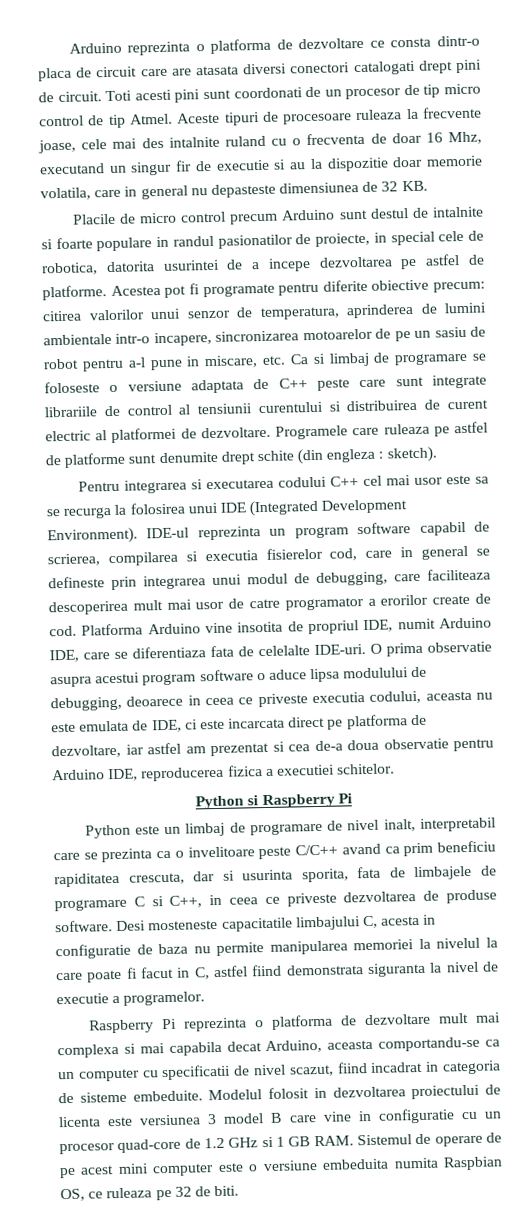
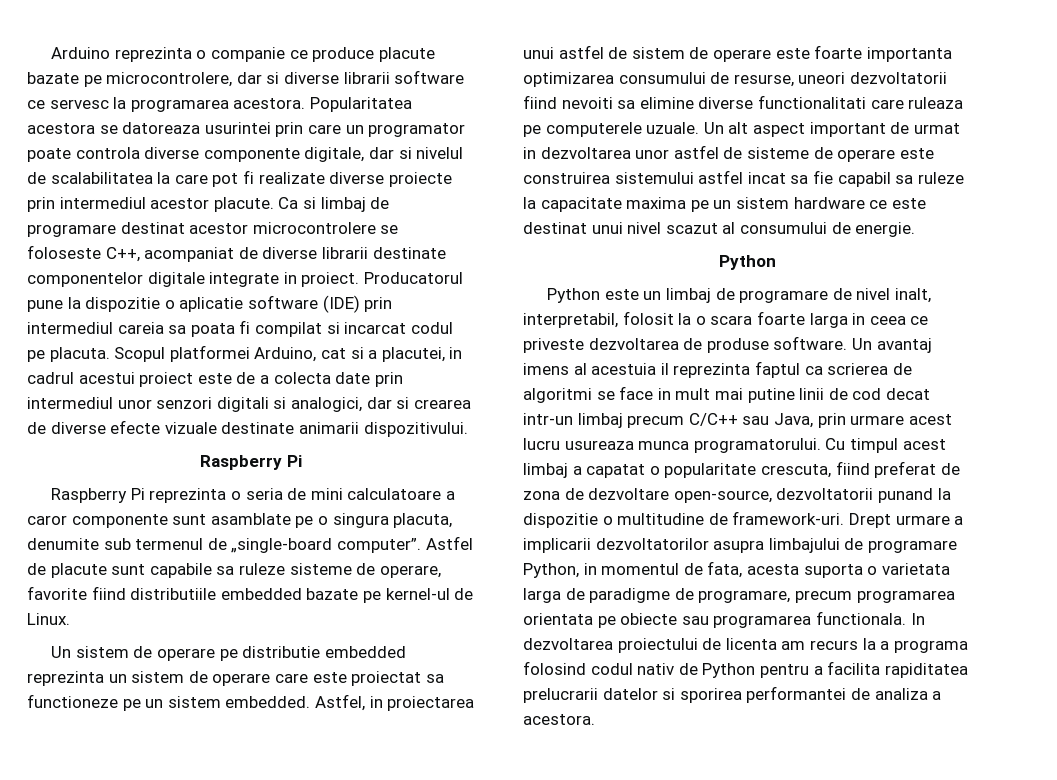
- Arduino reprezinta o platforma de dezvoltare ce consta dintr-o placa de circuit care are atasata diversi conectori catalogati drept pini de circuit. Toti acesti pini sunt coordonati de un procesor de tip micro control de tip Atmel. Aceste tipuri de procesoare ruleaza la frecvente joase, cele mai des intalnite ruland cu o frecventa de doar 16 Mhz, executand un singur fir de executie si au la dispozitie doar memorie volatila, care in general nu depasteste dimensiunea de 32 KB.
- Placile de micro control precum Arduino sunt destul de intalnite si foarte populare in randul pasionatilor de proiecte, in special cele de robotica, datorita usurintei de a incepe dezvoltarea pe astfel de platforme. Acestea pot fi programate pentru diferite obiective precum: citirea valorilor unui senzor de temperatura, aprinderea de lumini ambientale intr-o incapere, sincronizarea motoarelor de pe un sasiu de robot pentru a-l pune in miscare, etc. Ca si limbaj de programare se foloseste o versiune adaptata de C++ peste care sunt integrate librariile de control al tensiunii curentului si distribuirea de curent electric al platformei de dezvoltare. Programele care ruleaza pe astfel de platforme sunt denumite drept schite (din engleza : sketch).
- Pentru integrarea si executarea codului C++ cel mai usor este sa se recurga la folosirea unui IDE (Integrated Development Environment). IDE-ul reprezinta un program software capabil de scrierea, compilarea si executia fisierelor cod, care in general se defineste prin integrarea unui modul de debugging, care faciliteaza descoperirea mult mai usor de catre programator a erorilor create de cod. Platforma Arduino vine insotita de propriul IDE, numit Arduino IDE, care se diferentiaza fata de celelalte IDE-uri. O prima observatie asupra acestui program software o aduce lipsa modulului de debugging, deoarece in ceea ce priveste executia codului, aceasta nu este emulata de IDE, ci este incarcata direct pe platforma de dezvoltare, iar astfel am prezentat si cea de-a doua observatie pentru Arduino IDE, reproducerea fizica a executiei schitelor.
- Python si Raspberry Pi
+ Arduino reprezinta o companie ce produce placute bazate pe microcontrolere, dar si diverse librarii software ce servesc la programarea acestora. Popularitatea acestora se datoreaza usurintei prin care un programator poate controla diverse componente digitale, dar si nivelul de scalabilitatea la care pot fi realizate diverse proiecte prin intermediul acestor placute. Ca si limbaj de programare destinat acestor microcontrolere se foloseste C++, acompaniat de diverse librarii destinate componentelor digitale integrate in proiect. Producatorul pune la dispozitie o aplicatie software (IDE) prin intermediul careia sa poata fi compilat si incarcat codul pe placuta. Scopul platformei Arduino, cat si a placutei, in cadrul acestui proiect este de a colecta date prin intermediul unor senzori digitali si analogici, dar si crearea de diverse efecte vizuale destinate animarii dispozitivului.
+ Raspberry Pi
+ Raspberry Pi reprezinta o seria de mini calculatoare a caror componente sunt asamblate pe o singura placuta, denumite sub termenul de „single-board computer”. Astfel de placute sunt capabile sa ruleze sisteme de operare, favorite fiind distributiile embedded bazate pe kernel-ul de Linux.
+ Un sistem de operare pe distributie embedded reprezinta un sistem de operare care este proiectat sa functioneze pe un sistem embedded. Astfel, in proiectarea unui astfel de sistem de operare este foarte importanta optimizarea consumului de resurse, uneori dezvoltatorii fiind nevoiti sa elimine diverse functionalitati care ruleaza pe computerele uzuale. Un alt aspect important de urmat in dezvoltarea unor astfel de sisteme de operare este construirea sistemului astfel incat sa fie capabil sa ruleze la capacitate maxima pe un sistem hardware ce este destinat unui nivel scazut al consumului de energie.
+ Python
- Python este un limbaj de programare de nivel inalt, interpretabil care se prezinta ca o invelitoare peste C/C++ avand ca prim beneficiu rapiditatea crescuta, dar si usurinta sporita, fata de limbajele de programare C si C++, in ceea ce priveste dezvoltarea de produse software.
+ Python este un limbaj de programare de nivel inalt, interpretabil, folosit la o scara foarte larga in ceea ce priveste dezvoltarea de produse software.
- Desi mosteneste capacitatile limbajului C, acesta in configuratie de baza nu permite manipularea memoriei la nivelul la care poate fi facut in C, astfel fiind demonstrata siguranta la nivel de executie a programelor.
- Raspberry Pi reprezinta o platforma de dezvoltare mult mai complexa si mai capabila decat Arduino, aceasta comportandu-se ca un computer cu specificatii de nivel scazut, fiind incadrat in categoria de sisteme embeduite. Modelul folosit in dezvoltarea proiectului de licenta este versiunea 3 model B care vine in configuratie cu un procesor quad-core de 1.2 GHz si 1 GB RAM. Sistemul de operare de pe acest mini computer este o versiune embeduita numita Raspbian OS, ce ruleaza pe 32 de biti.
+ Un avantaj imens al acestuia il reprezinta faptul ca scrierea de algoritmi se face in mult mai putine linii de cod decat intr-un limbaj precum C/C++ sau Java, prin urmare acest lucru usureaza munca programatorului. Cu timpul acest limbaj a capatat o popularitate crescuta, fiind preferat de zona de dezvoltare open-source, dezvoltatorii punand la dispozitie o multitudine de framework-uri. Drept urmare a implicarii dezvoltatorilor asupra limbajului de programare Python, in momentul de fata, acesta suporta o varietata larga de paradigme de programare, precum programarea orientata pe obiecte sau programarea functionala. In dezvoltarea proiectului de licenta am recurs la a programa folosind codul nativ de Python pentru a facilita rapiditatea prelucrarii datelor si sporirea performantei de analiza a acestora.

